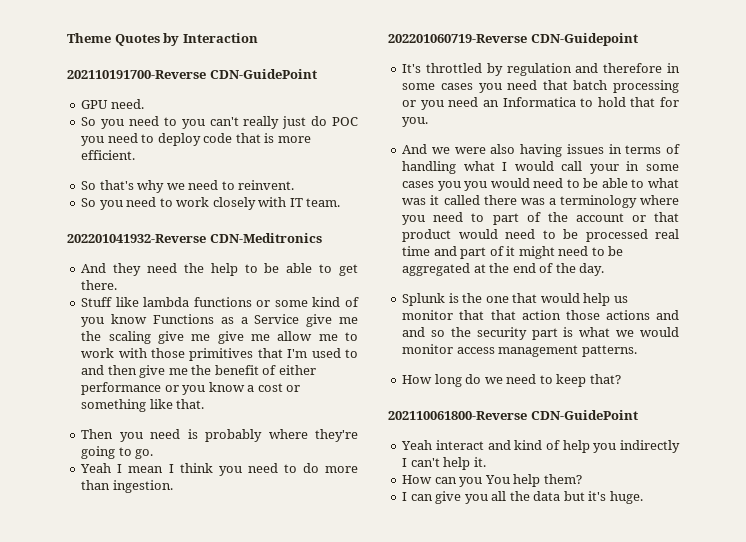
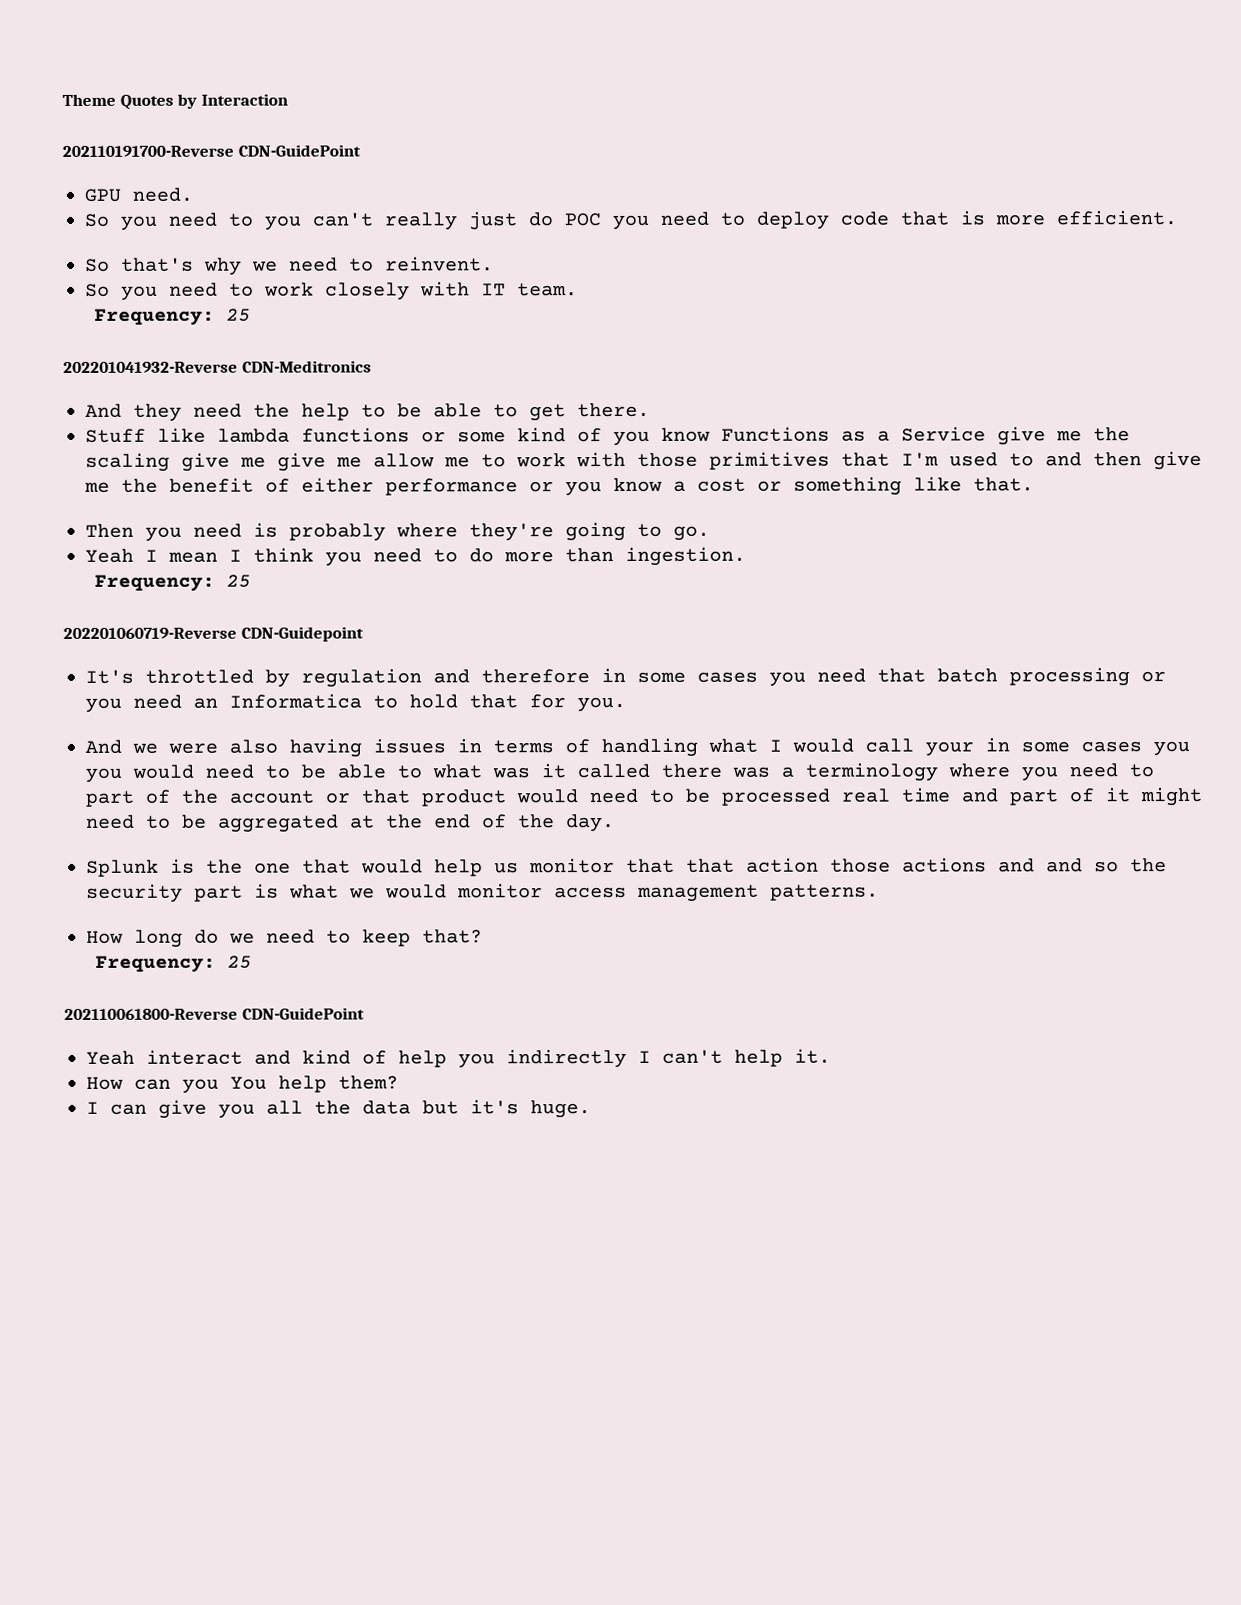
  So you need to work closely with IT team.
+ Frequency: 25
  Yeah I mean I think you need to do more than ingestion.
+ Frequency: 25
  How long do we need to keep that?
+ Frequency: 25

